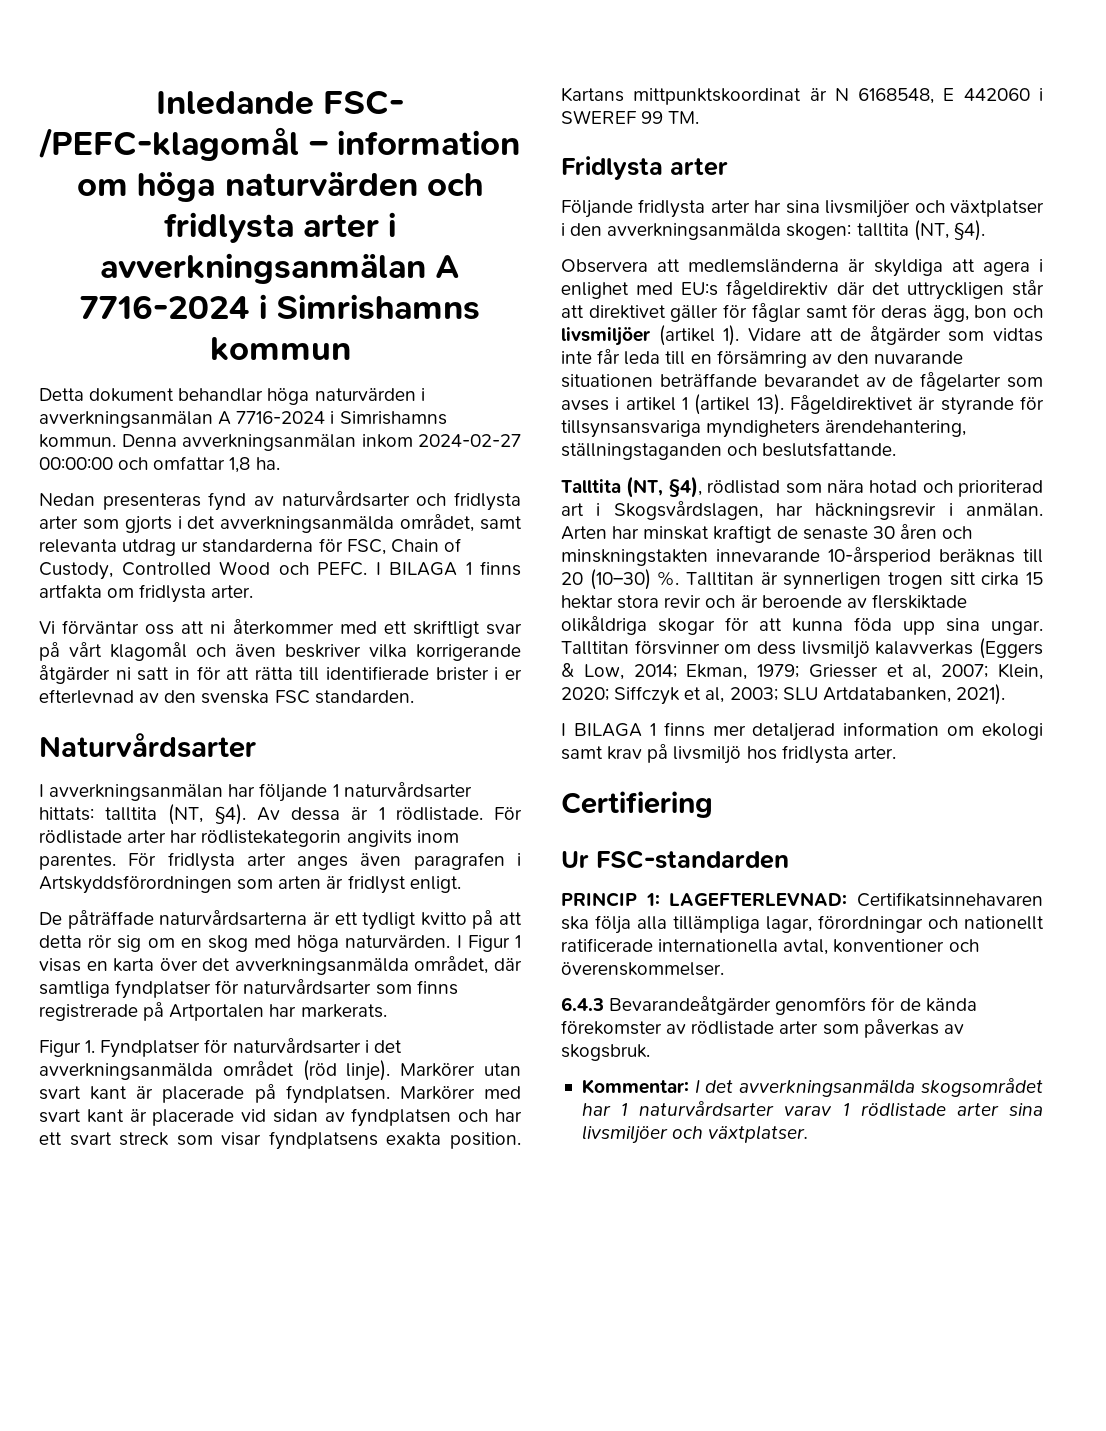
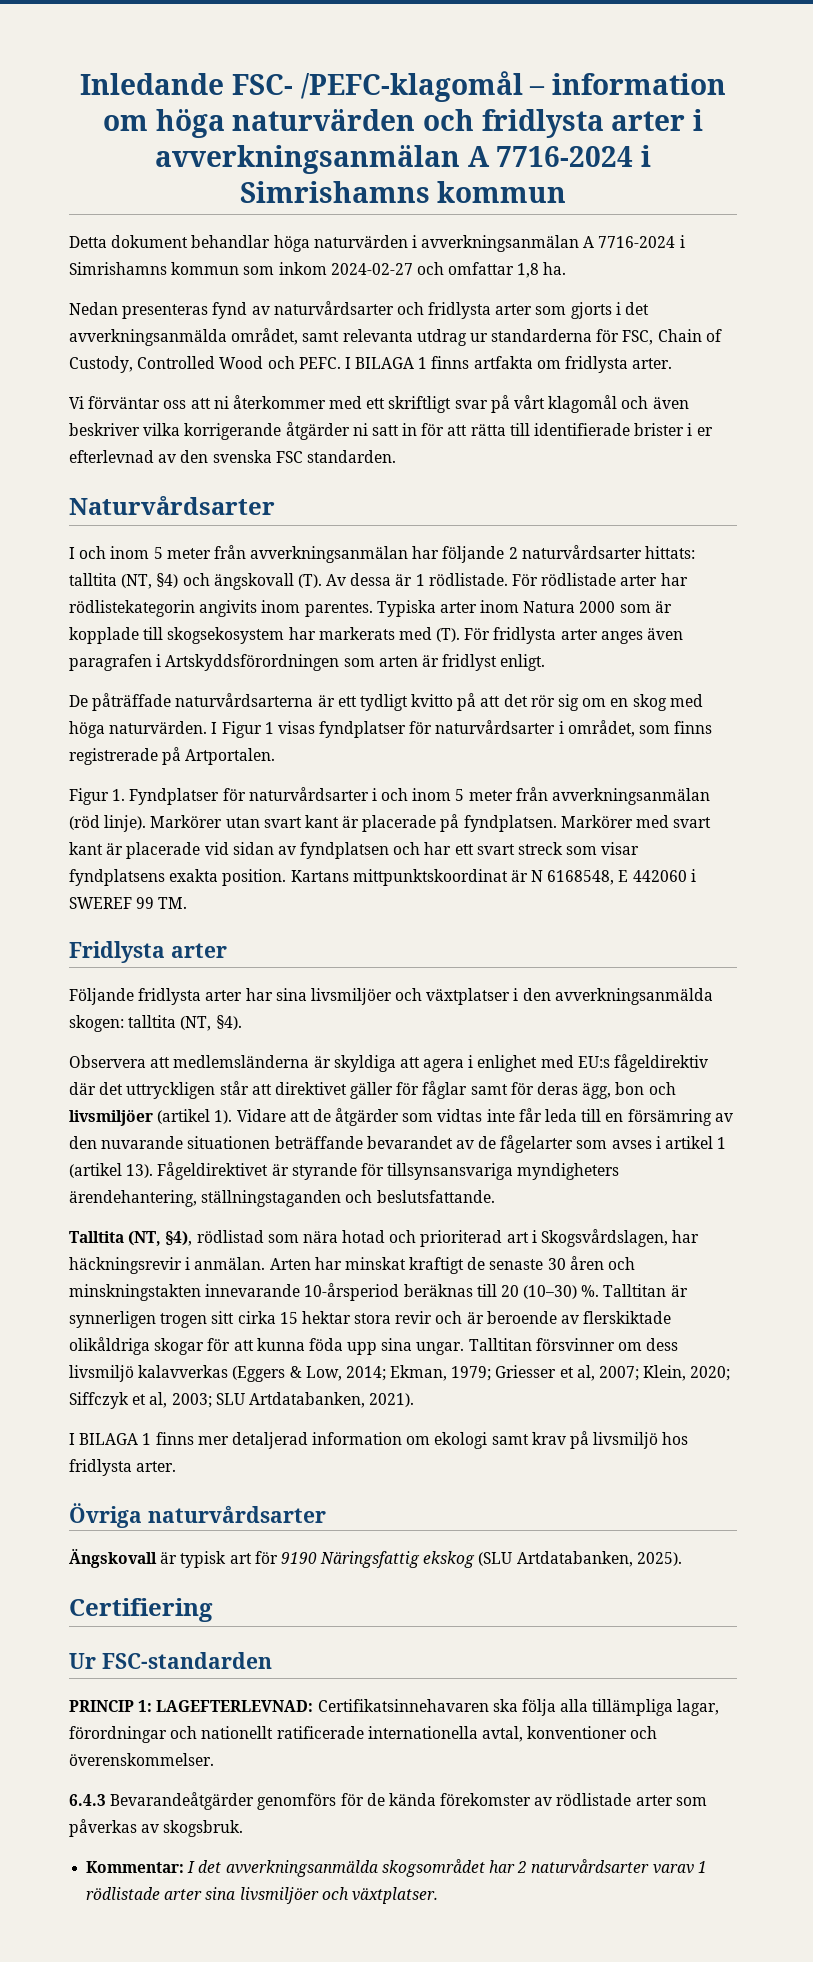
- Detta dokument behandlar höga naturvärden i avverkningsanmälan A 7716-2024 i Simrishamns kommun. Denna avverkningsanmälan inkom 2024-02-27 00:00:00 och omfattar 1,8 ha.
+ Detta dokument behandlar höga naturvärden i avverkningsanmälan A 7716-2024 i Simrishamns kommun som inkom 2024-02-27 och omfattar 1,8 ha.
- I avverkningsanmälan har följande 1 naturvårdsarter hittats: talltita (NT, §4). Av dessa är 1 rödlistade.
+ I och inom 5 meter från avverkningsanmälan har följande 2 naturvårdsarter hittats: talltita (NT, §4) och ängskovall (T). Av dessa är 1 rödlistade.
- För fridlysta arter anges även paragrafen i Artskyddsförordningen som arten är fridlyst enligt.
+ Typiska arter inom Natura 2000 som är kopplade till skogsekosystem har markerats med (T). För fridlysta arter anges även paragrafen i Artskyddsförordningen som arten är fridlyst enligt.
- De påträffade naturvårdsarterna är ett tydligt kvitto på att detta rör sig om en skog med höga naturvärden.
+ De påträffade naturvårdsarterna är ett tydligt kvitto på att det rör sig om en skog med höga naturvärden.
- I Figur 1 visas en karta över det avverkningsanmälda området, där samtliga fyndplatser för naturvårdsarter som finns registrerade på Artportalen har markerats.
+ I Figur 1 visas fyndplatser för naturvårdsarter i området, som finns registrerade på Artportalen.
- Figur 1. Fyndplatser för naturvårdsarter i det avverkningsanmälda området (röd linje).
+ Figur 1. Fyndplatser för naturvårdsarter i och inom 5 meter från avverkningsanmälan (röd linje).
+ Övriga naturvårdsarter
+ Ängskovall är typisk art för 9190 Näringsfattig ekskog (SLU Artdatabanken, 2025).
- Kommentar: I det avverkningsanmälda skogsområdet har 1 naturvårdsarter varav 1 rödlistade arter sina livsmiljöer och växtplatser.
+ Kommentar: I det avverkningsanmälda skogsområdet har 2 naturvårdsarter varav 1 rödlistade arter sina livsmiljöer och växtplatser.

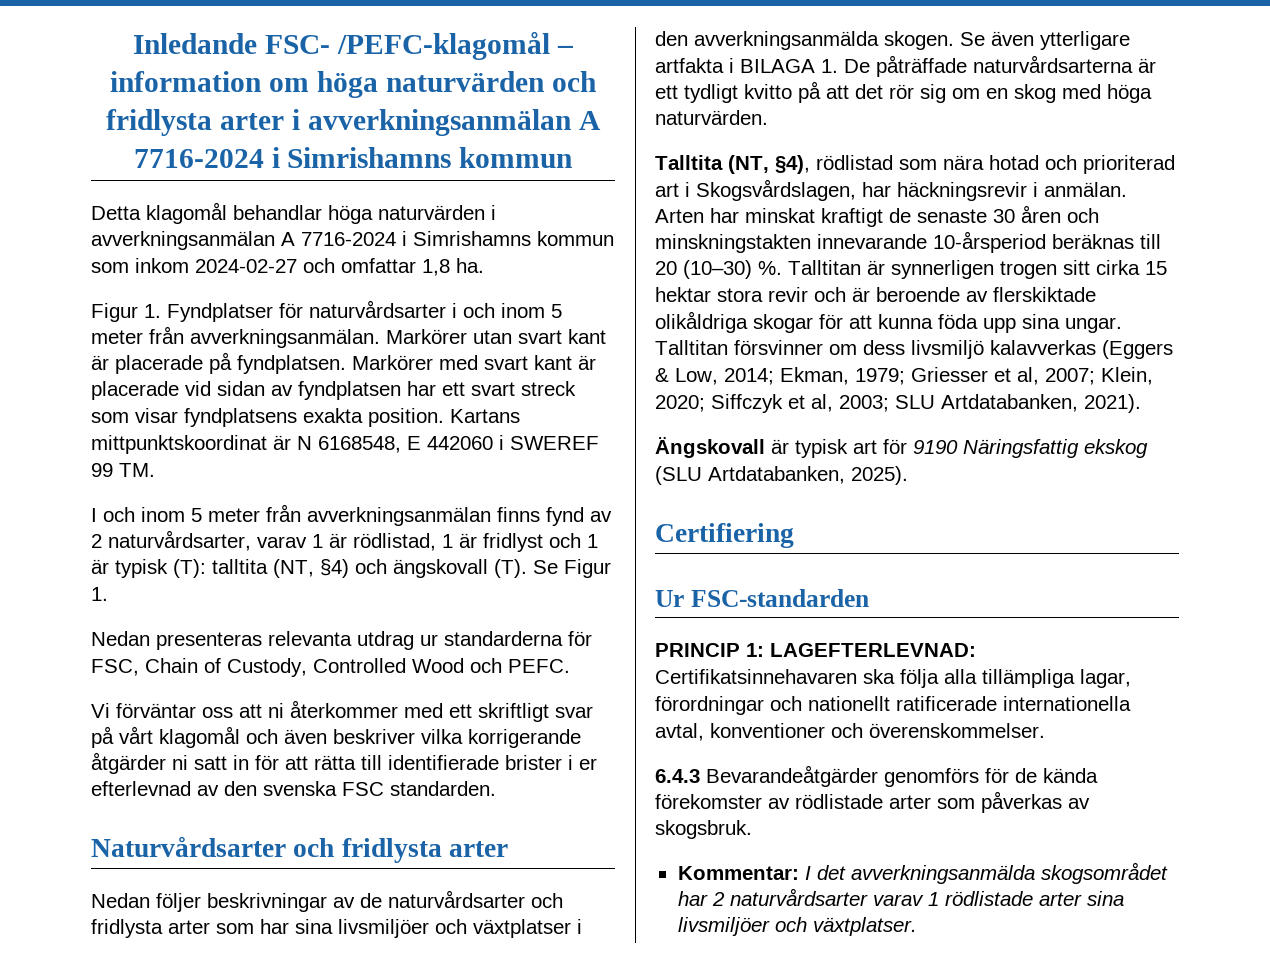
- Detta dokument behandlar höga naturvärden i avverkningsanmälan A 7716-2024 i Simrishamns kommun som inkom 2024-02-27 och omfattar 1,8 ha.
+ Detta klagomål behandlar höga naturvärden i avverkningsanmälan A 7716-2024 i Simrishamns kommun som inkom 2024-02-27 och omfattar 1,8 ha.
- Nedan presenteras fynd av naturvårdsarter och fridlysta arter som gjorts i det avverkningsanmälda området, samt relevanta utdrag ur standarderna för FSC, Chain of Custody, Controlled Wood och PEFC. I BILAGA 1 finns artfakta om fridlysta arter.
+ Figur 1. Fyndplatser för naturvårdsarter i och inom 5 meter från avverkningsanmälan. Markörer utan svart kant är placerade på fyndplatsen. Markörer med svart kant är placerade vid sidan av fyndplatsen har ett svart streck som visar fyndplatsens exakta position. Kartans mittpunktskoordinat är N 6168548, E 442060 i SWEREF 99 TM.
+ I och inom 5 meter från avverkningsanmälan finns fynd av 2 naturvårdsarter, varav 1 är rödlistad, 1 är fridlyst och 1 är typisk (T): talltita (NT, §4) och ängskovall (T). Se Figur 1.
+ Nedan presenteras relevanta utdrag ur standarderna för FSC, Chain of Custody, Controlled Wood och PEFC.
- Naturvårdsarter
- I och inom 5 meter från avverkningsanmälan har följande 2 naturvårdsarter hittats: talltita (NT, §4) och ängskovall (T). Av dessa är 1 rödlistade. För rödlistade arter har rödlistekategorin angivits inom parentes. Typiska arter inom Natura 2000 som är kopplade till skogsekosystem har markerats med (T). För fridlysta arter anges även paragrafen i Artskyddsförordningen som arten är fridlyst enligt.
- De påträffade naturvårdsarterna är ett tydligt kvitto på att det rör sig om en skog med höga naturvärden. I Figur 1 visas fyndplatser för naturvårdsarter i området, som finns registrerade på Artportalen.
- Figur 1. Fyndplatser för naturvårdsarter i och inom 5 meter från avverkningsanmälan (röd linje). Markörer utan svart kant är placerade på fyndplatsen. Markörer med svart kant är placerade vid sidan av fyndplatsen och har ett svart streck som visar fyndplatsens exakta position. Kartans mittpunktskoordinat är N 6168548, E 442060 i SWEREF 99 TM.
- Fridlysta arter
- Följande fridlysta arter har sina livsmiljöer och växtplatser i den avverkningsanmälda skogen: talltita (NT, §4).
- Observera att medlemsländerna är skyldiga att agera i enlighet med EU:s fågeldirektiv där det uttryckligen står att direktivet gäller för fåglar samt för deras ägg, bon och livsmiljöer (artikel 1). Vidare att de åtgärder som vidtas inte får leda till en försämring av den nuvarande situationen beträffande bevarandet av de fågelarter som avses i artikel 1 (artikel 13). Fågeldirektivet är styrande för tillsynsansvariga myndigheters ärendehantering, ställningstaganden och beslutsfattande.
+ Naturvårdsarter och fridlysta arter
+ Nedan följer beskrivningar av de naturvårdsarter och fridlysta arter som har sina livsmiljöer och växtplatser i den avverkningsanmälda skogen. Se även ytterligare artfakta i BILAGA 1. De påträffade naturvårdsarterna är ett tydligt kvitto på att det rör sig om en skog med höga naturvärden.
- I BILAGA 1 finns mer detaljerad information om ekologi samt krav på livsmiljö hos fridlysta arter.
- Övriga naturvårdsarter

